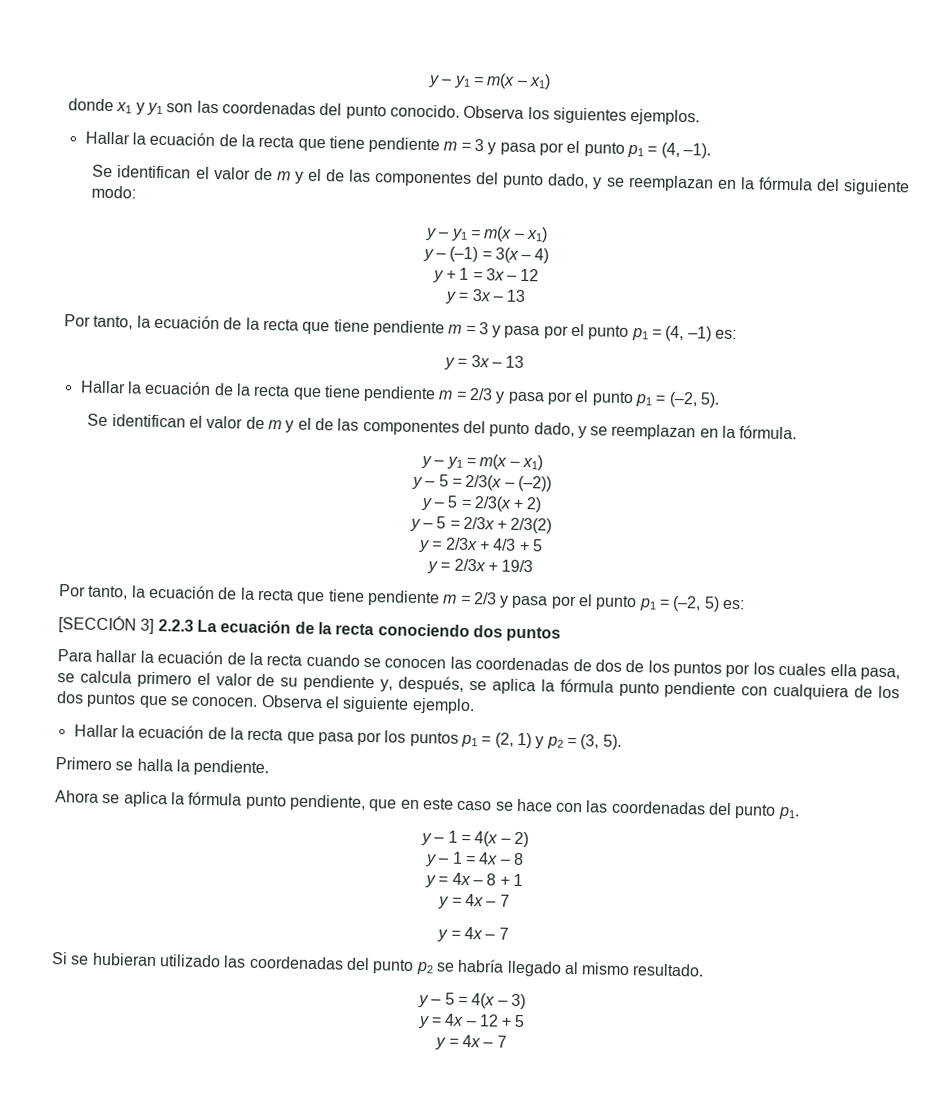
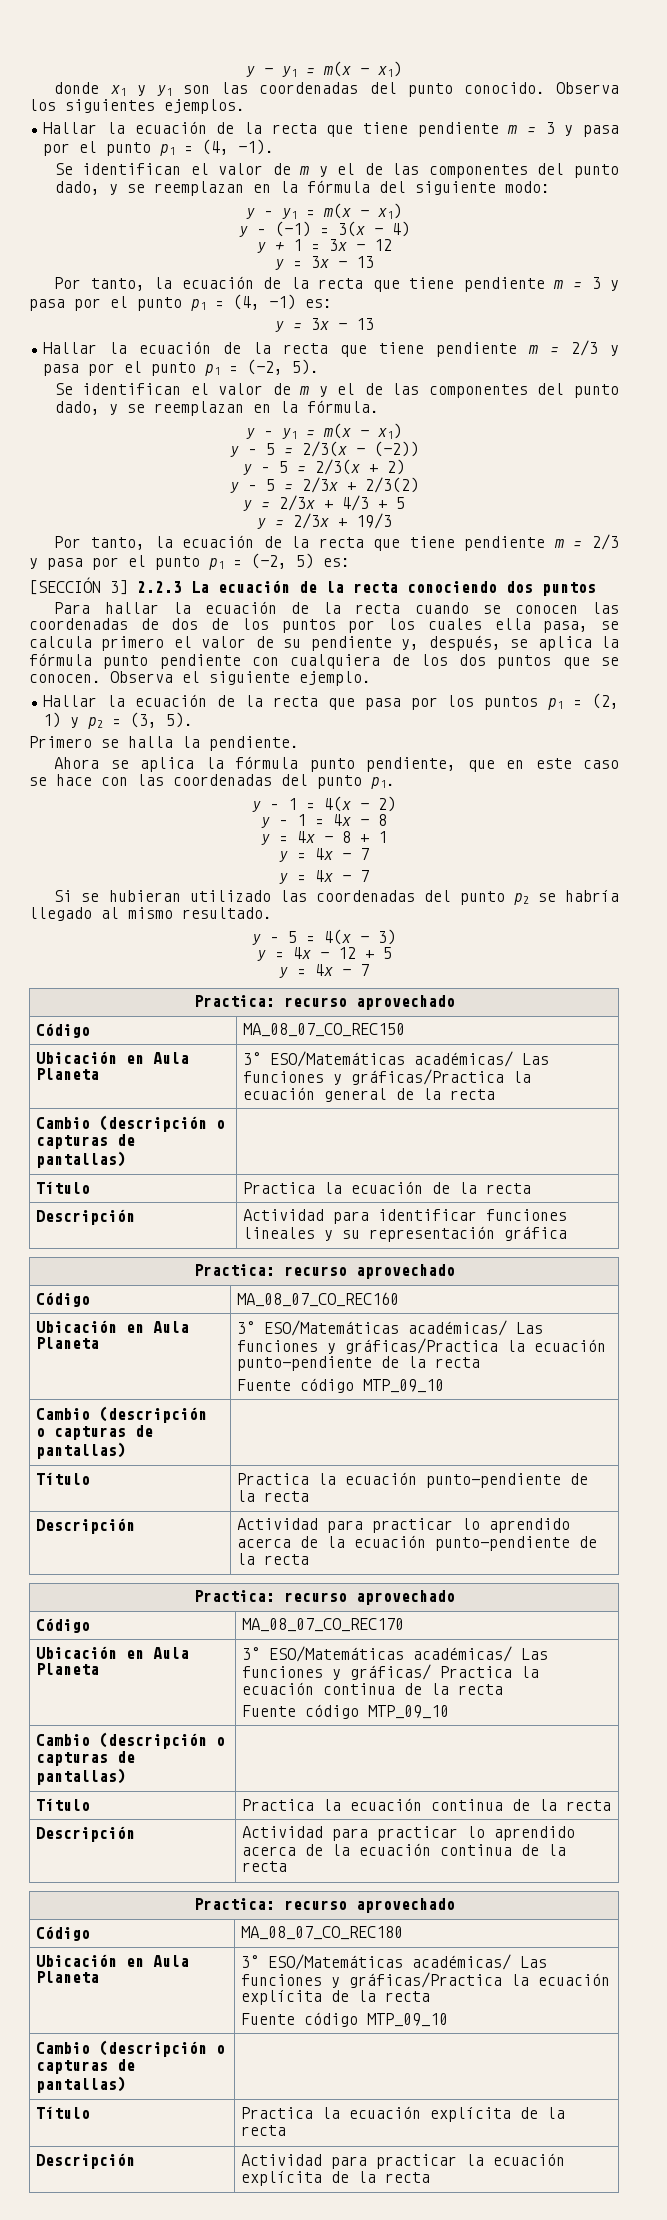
  y = 4x – 12 + 5
  y = 4x – 7
+ Practica: recurso aprovechado
+ Código | MA_08_07_CO_REC150
+ Ubicación en Aula Planeta | 3° ESO/Matemáticas académicas/ Las funciones y gráficas/Practica la ecuación general de la recta
+ Cambio (descripción o capturas de pantallas) |
+ Título | Practica la ecuación de la recta
+ Descripción | Actividad para identificar funciones lineales y su representación gráfica
+ Practica: recurso aprovechado
+ Código | MA_08_07_CO_REC160
+ Ubicación en Aula Planeta | 3° ESO/Matemáticas académicas/ Las funciones y gráficas/Practica la ecuación punto-pendiente de la recta
+ Fuente código MTP_09_10
+ Cambio (descripción o capturas de pantallas) |
+ Título | Practica la ecuación punto-pendiente de la recta
+ Descripción | Actividad para practicar lo aprendido acerca de la ecuación punto-pendiente de la recta
+ Practica: recurso aprovechado
+ Código | MA_08_07_CO_REC170
+ Ubicación en Aula Planeta | 3° ESO/Matemáticas académicas/ Las funciones y gráficas/ Practica la ecuación continua de la recta
+ Fuente código MTP_09_10
+ Cambio (descripción o capturas de pantallas) |
+ Título | Practica la ecuación continua de la recta
+ Descripción | Actividad para practicar lo aprendido acerca de la ecuación continua de la recta
+ Practica: recurso aprovechado
+ Código | MA_08_07_CO_REC180
+ Ubicación en Aula Planeta | 3° ESO/Matemáticas académicas/ Las funciones y gráficas/Practica la ecuación explícita de la recta
+ Fuente código MTP_09_10
+ Cambio (descripción o capturas de pantallas) |
+ Título | Practica la ecuación explícita de la recta
+ Descripción | Actividad para practicar la ecuación explícita de la recta

